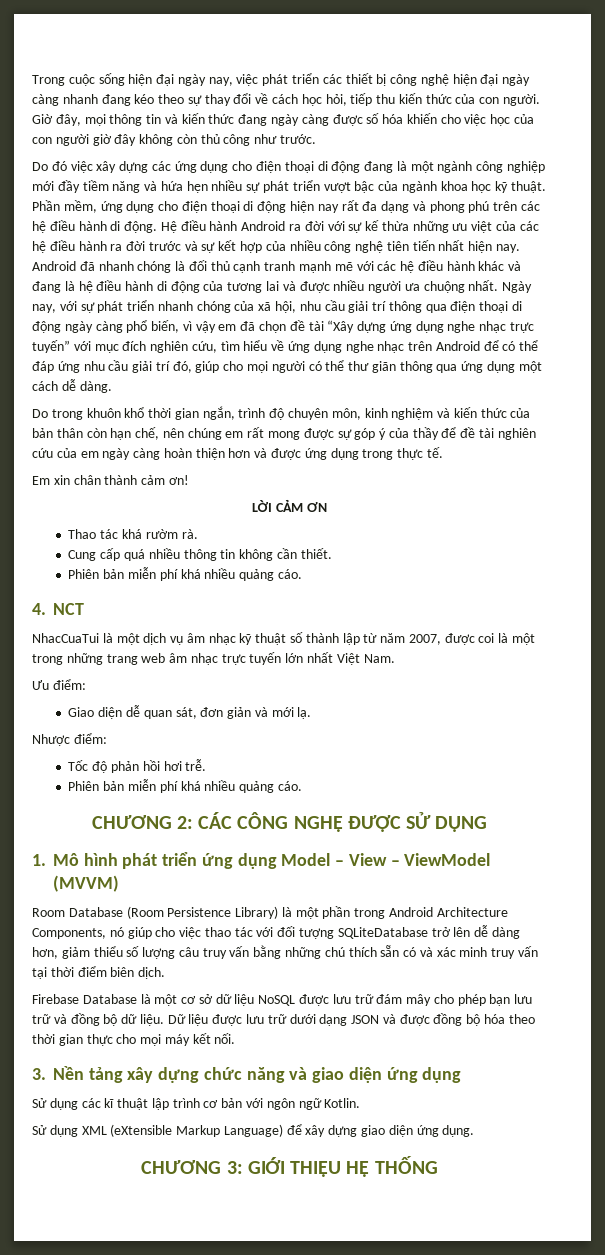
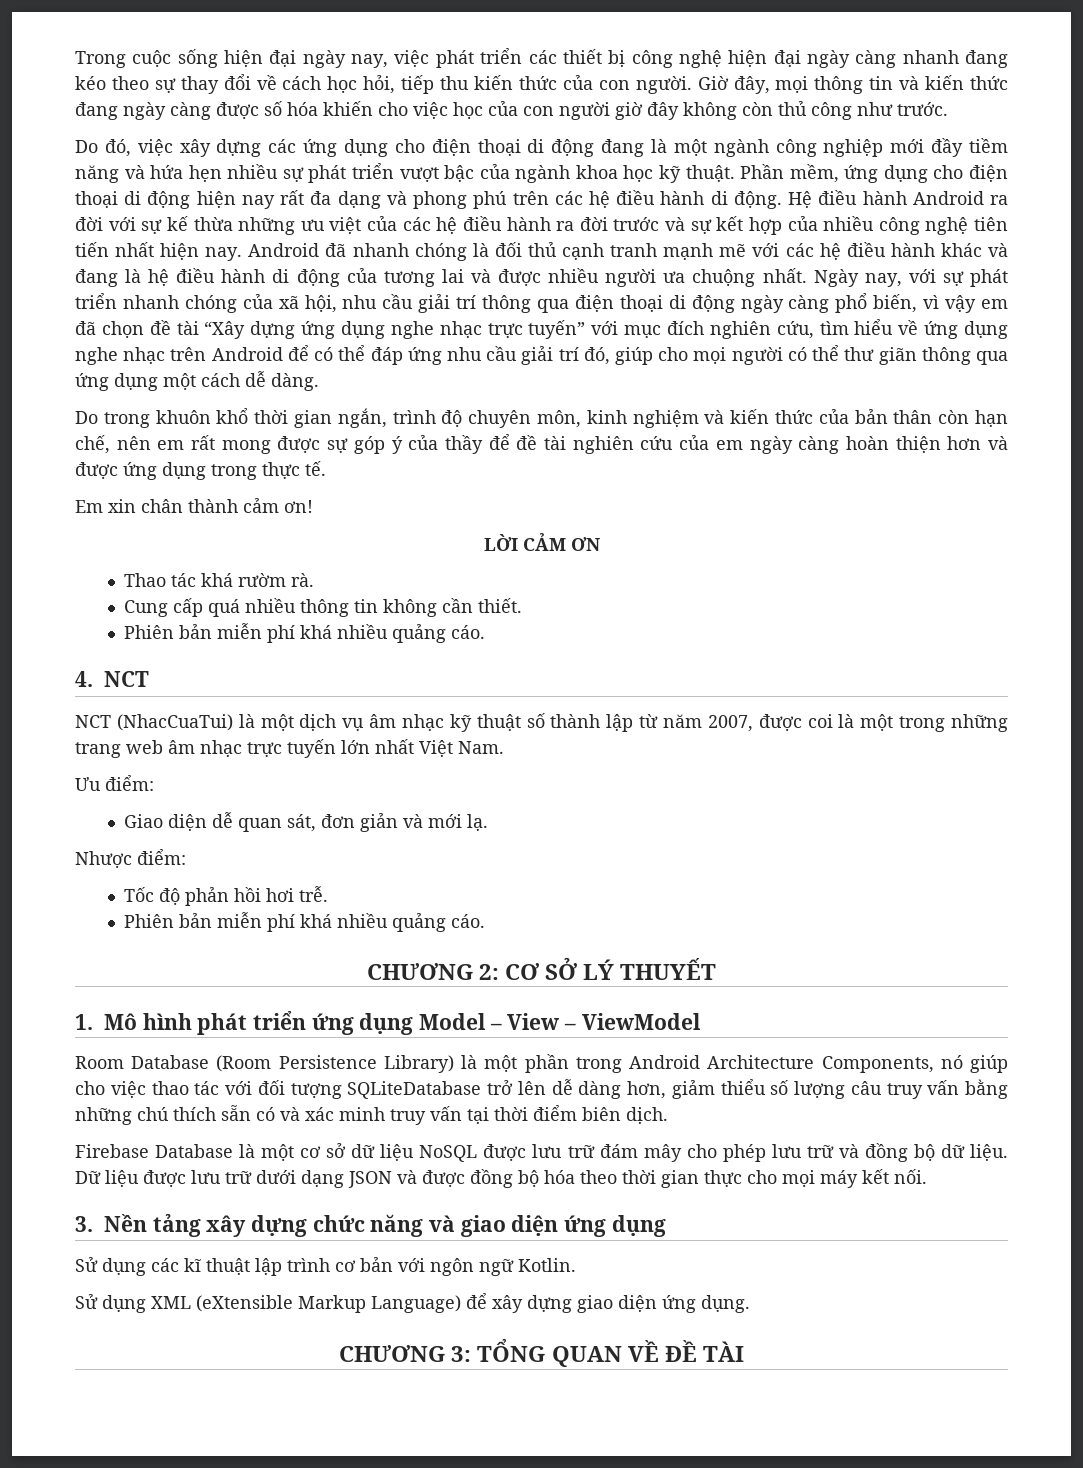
- Do đó việc xây dựng các ứng dụng cho điện thoại di động đang là một ngành công nghiệp mới đầy tiềm năng và hứa hẹn nhiều sự phát triển vượt bậc của ngành khoa học kỹ thuật.
+ Do đó, việc xây dựng các ứng dụng cho điện thoại di động đang là một ngành công nghiệp mới đầy tiềm năng và hứa hẹn nhiều sự phát triển vượt bậc của ngành khoa học kỹ thuật.
- Do trong khuôn khổ thời gian ngắn, trình độ chuyên môn, kinh nghiệm và kiến thức của bản thân còn hạn chế, nên chúng em rất mong được sự góp ý của thầy để đề tài nghiên cứu của em ngày càng hoàn thiện hơn và được ứng dụng trong thực tế.
+ Do trong khuôn khổ thời gian ngắn, trình độ chuyên môn, kinh nghiệm và kiến thức của bản thân còn hạn chế, nên em rất mong được sự góp ý của thầy để đề tài nghiên cứu của em ngày càng hoàn thiện hơn và được ứng dụng trong thực tế.
- NhacCuaTui là một dịch vụ âm nhạc kỹ thuật số thành lập từ năm 2007, được coi là một trong những trang web âm nhạc trực tuyến lớn nhất Việt Nam.
+ NCT (NhacCuaTui) là một dịch vụ âm nhạc kỹ thuật số thành lập từ năm 2007, được coi là một trong những trang web âm nhạc trực tuyến lớn nhất Việt Nam.
- CHƯƠNG 2: CÁC CÔNG NGHỆ ĐƯỢC SỬ DỤNG
+ CHƯƠNG 2: CƠ SỞ LÝ THUYẾT
- 1. Mô hình phát triển ứng dụng Model – View – ViewModel (MVVM)
+ 1. Mô hình phát triển ứng dụng Model – View – ViewModel
- Firebase Database là một cơ sở dữ liệu NoSQL được lưu trữ đám mây cho phép bạn lưu trữ và đồng bộ dữ liệu.
+ Firebase Database là một cơ sở dữ liệu NoSQL được lưu trữ đám mây cho phép lưu trữ và đồng bộ dữ liệu.
- CHƯƠNG 3: GIỚI THIỆU HỆ THỐNG
+ CHƯƠNG 3: TỔNG QUAN VỀ ĐỀ TÀI

